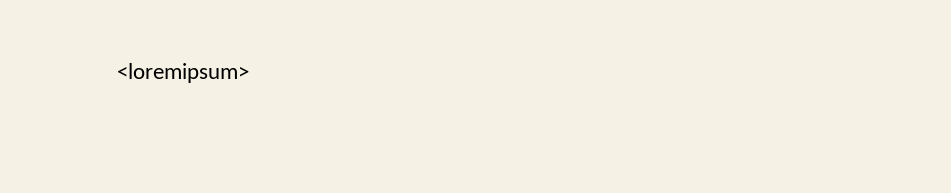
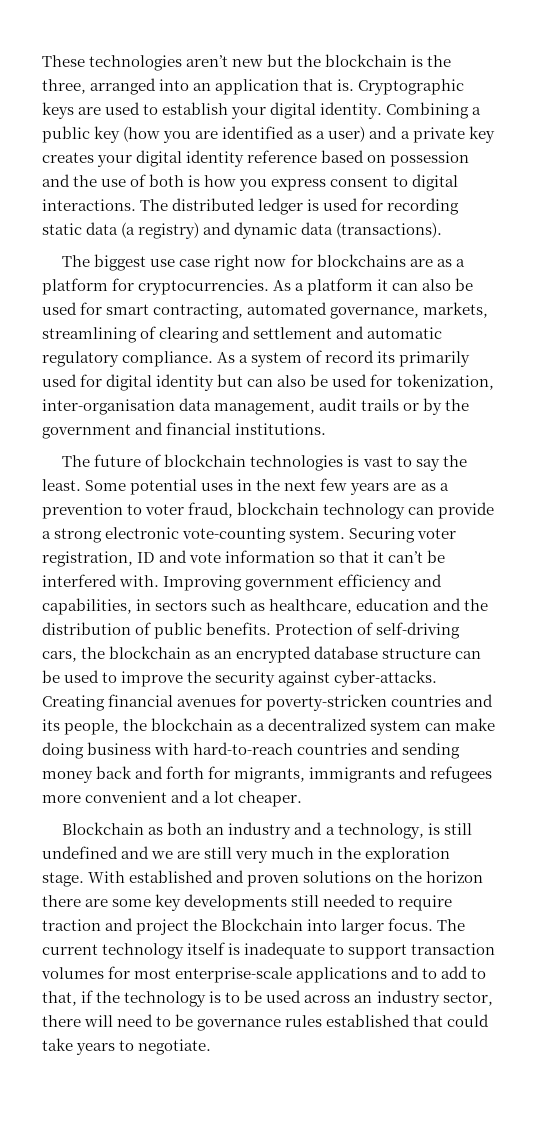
- <loremipsum>
+ These technologies aren’t new but the blockchain is the three, arranged into an application that is. Cryptographic keys are used to establish your digital identity. Combining a public key (how you are identified as a user) and a private key creates your digital identity reference based on possession and the use of both is how you express consent to digital interactions. The distributed ledger is used for recording static data (a registry) and dynamic data (transactions).
+ The biggest use case right now for blockchains are as a platform for cryptocurrencies. As a platform it can also be used for smart contracting, automated governance, markets, streamlining of clearing and settlement and automatic regulatory compliance. As a system of record its primarily used for digital identity but can also be used for tokenization, inter-organisation data management, audit trails or by the government and financial institutions.
+ The future of blockchain technologies is vast to say the least. Some potential uses in the next few years are as a prevention to voter fraud, blockchain technology can provide a strong electronic vote-counting system. Securing voter registration, ID and vote information so that it can’t be interfered with. Improving government efficiency and capabilities, in sectors such as healthcare, education and the distribution of public benefits. Protection of self-driving cars, the blockchain as an encrypted database structure can be used to improve the security against cyber-attacks. Creating financial avenues for poverty-stricken countries and its people, the blockchain as a decentralized system can make doing business with hard-to-reach countries and sending money back and forth for migrants, immigrants and refugees more convenient and a lot cheaper.
+ Blockchain as both an industry and a technology, is still undefined and we are still very much in the exploration stage. With established and proven solutions on the horizon there are some key developments still needed to require traction and project the Blockchain into larger focus. The current technology itself is inadequate to support transaction volumes for most enterprise-scale applications and to add to that, if the technology is to be used across an industry sector, there will need to be governance rules established that could take years to negotiate.

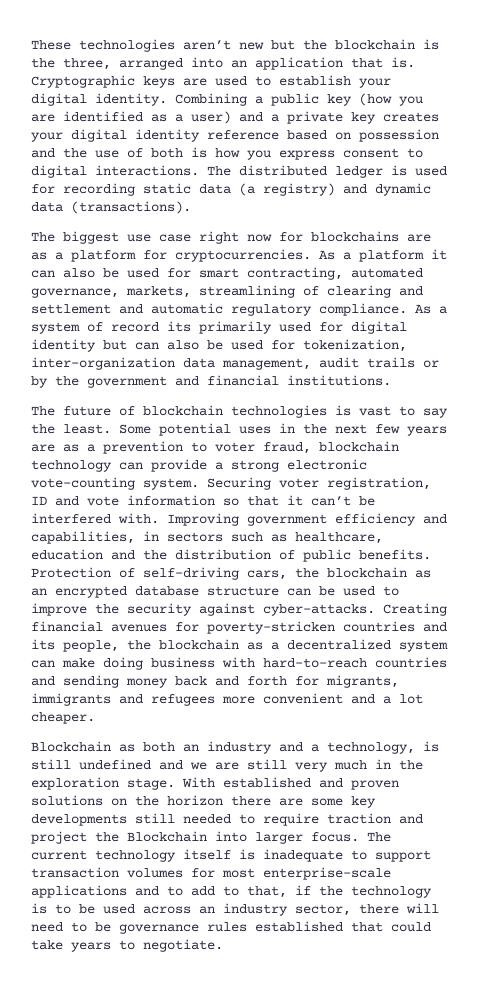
- As a system of record its primarily used for digital identity but can also be used for tokenization, inter-organisation data management, audit trails or by the government and financial institutions.
+ As a system of record its primarily used for digital identity but can also be used for tokenization, inter-organization data management, audit trails or by the government and financial institutions.

